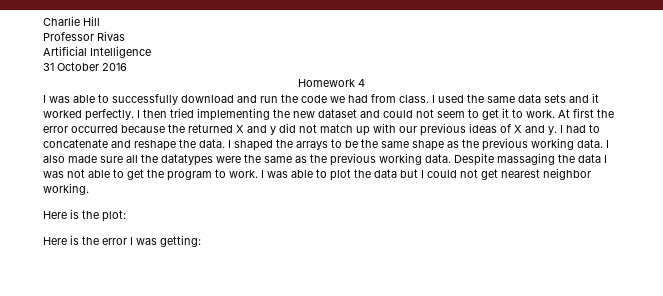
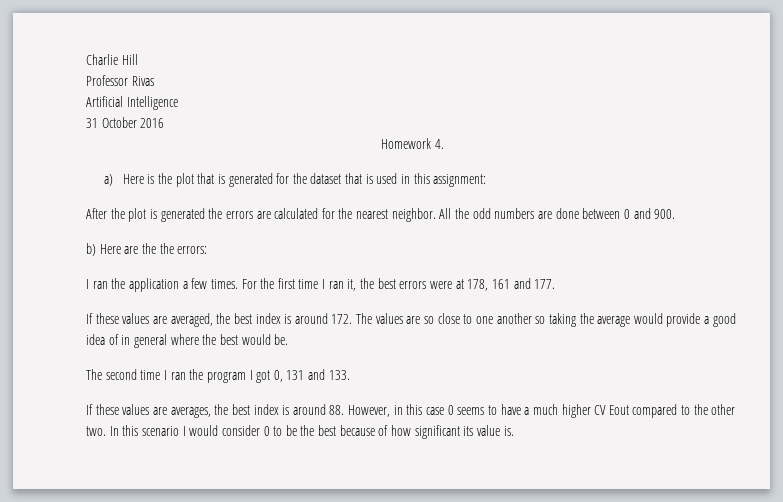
- Homework 4
- I was able to successfully download and run the code we had from class. I used the same data sets and it worked perfectly. I then tried implementing the new dataset and could not seem to get it to work. At first the error occurred because the returned X and y did not match up with our previous ideas of X and y. I had to concatenate and reshape the data. I shaped the arrays to be the same shape as the previous working data. I also made sure all the datatypes were the same as the previous working data. Despite massaging the data I was not able to get the program to work. I was able to plot the data but I could not get nearest neighbor working.
- Here is the plot:
- Here is the error I was getting:
+ Homework 4.
+ a) Here is the plot that is generated for the dataset that is used in this assignment:
+ After the plot is generated the errors are calculated for the nearest neighbor. All the odd numbers are done between 0 and 900.
+ b) Here are the the errors:
+ I ran the application a few times. For the first time I ran it, the best errors were at 178, 161 and 177.
+ If these values are averaged, the best index is around 172. The values are so close to one another so taking the average would provide a good idea of in general where the best would be.
+ The second time I ran the program I got 0, 131 and 133.
+ If these values are averages, the best index is around 88. However, in this case 0 seems to have a much higher CV Eout compared to the other two. In this scenario I would consider 0 to be the best because of how significant its value is.

